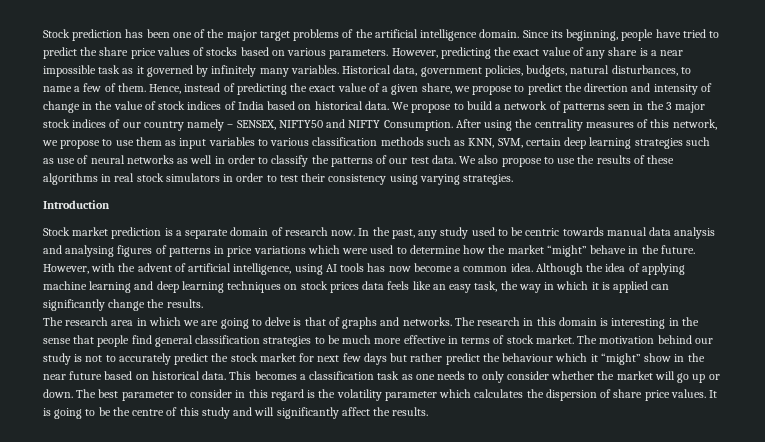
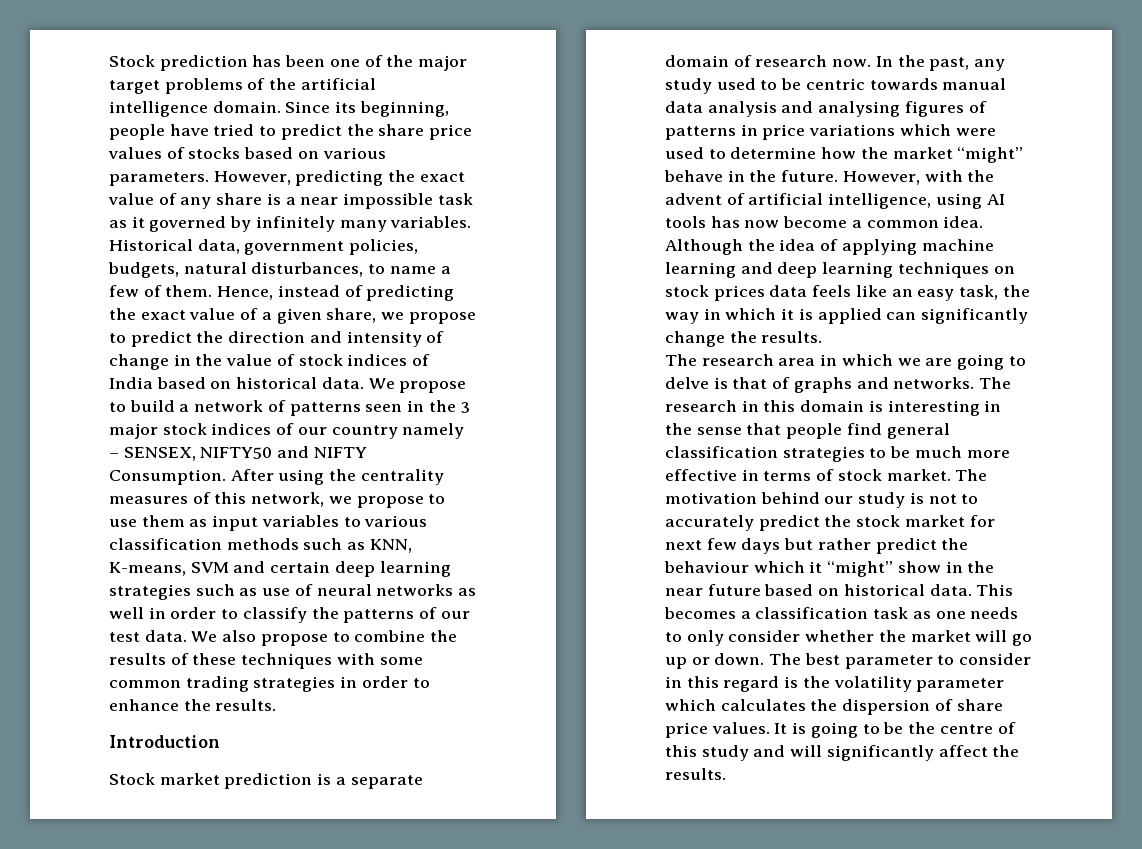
- After using the centrality measures of this network, we propose to use them as input variables to various classification methods such as KNN, SVM, certain deep learning strategies such as use of neural networks as well in order to classify the patterns of our test data.
+ After using the centrality measures of this network, we propose to use them as input variables to various classification methods such as KNN, K-means, SVM and certain deep learning strategies such as use of neural networks as well in order to classify the patterns of our test data.
- We also propose to use the results of these algorithms in real stock simulators in order to test their consistency using varying strategies.
+ We also propose to combine the results of these techniques with some common trading strategies in order to enhance the results.

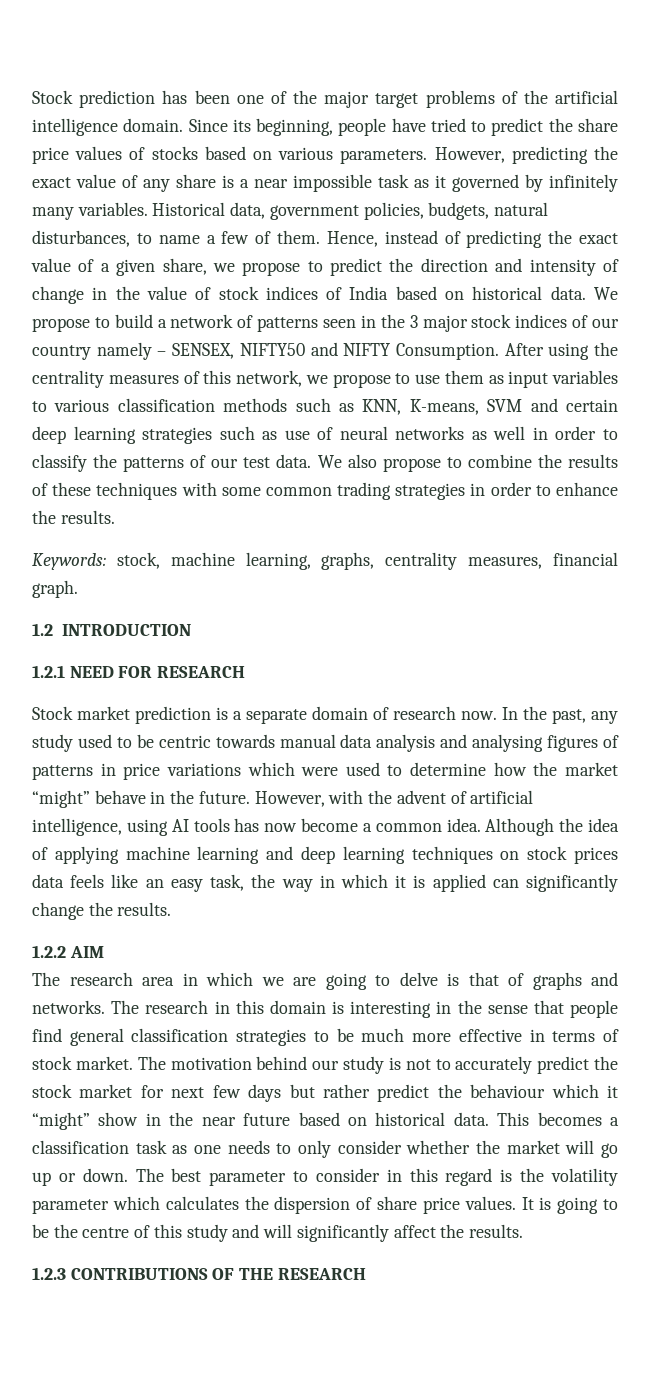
- Introduction
+ Keywords: stock, machine learning, graphs, centrality measures, financial graph.
+ 1.2 INTRODUCTION
+ 1.2.1 NEED FOR RESEARCH
+ 1.2.2 AIM
+ 1.2.3 CONTRIBUTIONS OF THE RESEARCH

